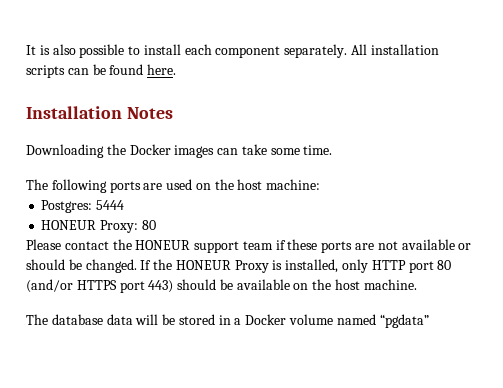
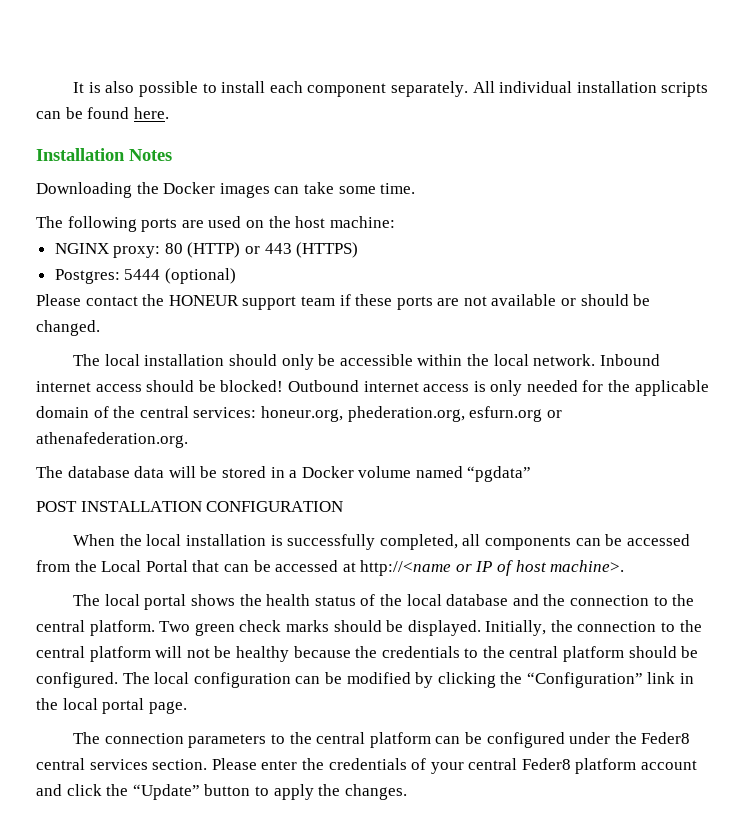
- All installation scripts can be found here.
+ All individual installation scripts can be found here.
+ NGINX proxy: 80 (HTTP) or 443 (HTTPS)
- Postgres: 5444
- HONEUR Proxy: 80
+ Postgres: 5444 (optional)
- Please contact the HONEUR support team if these ports are not available or should be changed. If the HONEUR Proxy is installed, only HTTP port 80 (and/or HTTPS port 443) should be available on the host machine.
+ Please contact the HONEUR support team if these ports are not available or should be changed.
+ The local installation should only be accessible within the local network. Inbound internet access should be blocked! Outbound internet access is only needed for the applicable domain of the central services: honeur.org, phederation.org, esfurn.org or athenafederation.org.
+ POST INSTALLATION CONFIGURATION
+ When the local installation is successfully completed, all components can be accessed from the Local Portal that can be accessed at http://<name or IP of host machine>.
+ The local portal shows the health status of the local database and the connection to the central platform. Two green check marks should be displayed. Initially, the connection to the central platform will not be healthy because the credentials to the central platform should be configured. The local configuration can be modified by clicking the “Configuration” link in the local portal page.
+ The connection parameters to the central platform can be configured under the Feder8 central services section. Please enter the credentials of your central Feder8 platform account and click the “Update” button to apply the changes.

